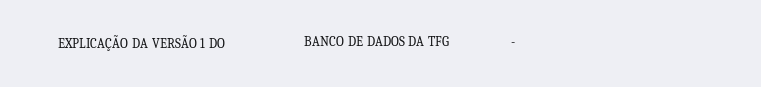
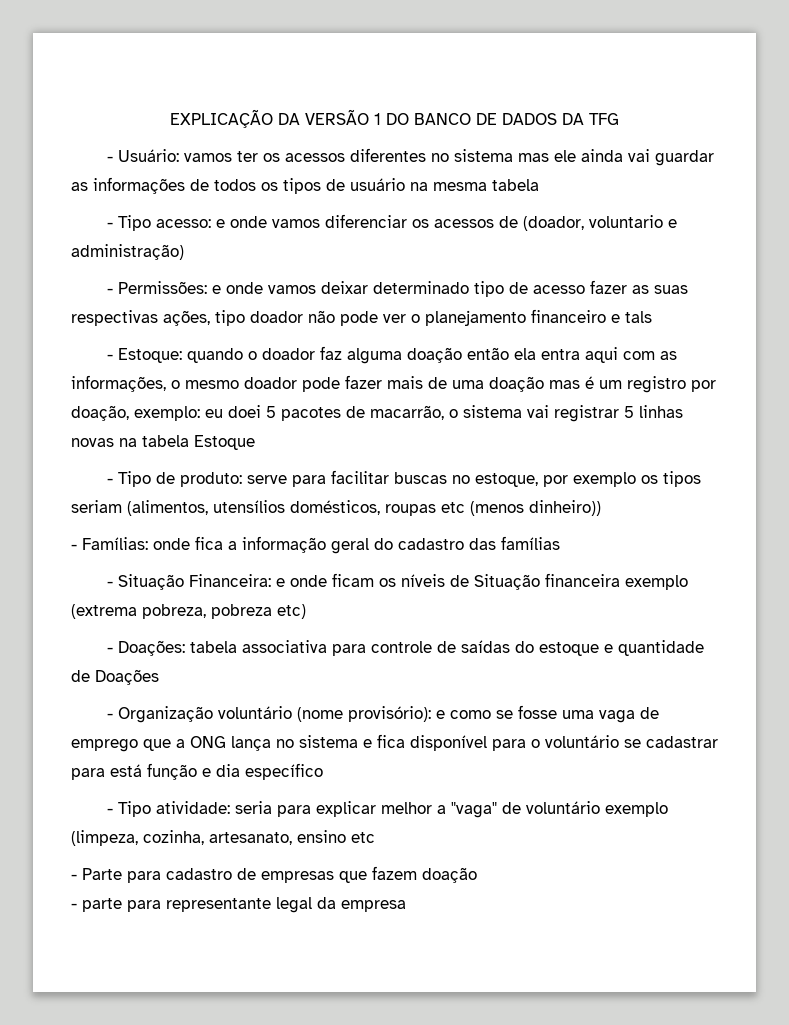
- -
+ - Usuário: vamos ter os acessos diferentes no sistema mas ele ainda vai guardar as informações de todos os tipos de usuário na mesma tabela
+ - Tipo acesso: e onde vamos diferenciar os acessos de (doador, voluntario e administração)
+ - Permissões: e onde vamos deixar determinado tipo de acesso fazer as suas respectivas ações, tipo doador não pode ver o planejamento financeiro e tals
+ - Estoque: quando o doador faz alguma doação então ela entra aqui com as informações, o mesmo doador pode fazer mais de uma doação mas é um registro por doação, exemplo: eu doei 5 pacotes de macarrão, o sistema vai registrar 5 linhas novas na tabela Estoque
+ - Tipo de produto: serve para facilitar buscas no estoque, por exemplo os tipos seriam (alimentos, utensílios domésticos, roupas etc (menos dinheiro))
+ - Famílias: onde fica a informação geral do cadastro das famílias
+ - Situação Financeira: e onde ficam os níveis de Situação financeira exemplo (extrema pobreza, pobreza etc)
+ - Doações: tabela associativa para controle de saídas do estoque e quantidade de Doações
+ - Organização voluntário (nome provisório): e como se fosse uma vaga de emprego que a ONG lança no sistema e fica disponível para o voluntário se cadastrar para está função e dia específico
+ - Tipo atividade: seria para explicar melhor a "vaga" de voluntário exemplo (limpeza, cozinha, artesanato, ensino etc
+ - Parte para cadastro de empresas que fazem doação
+ - parte para representante legal da empresa

